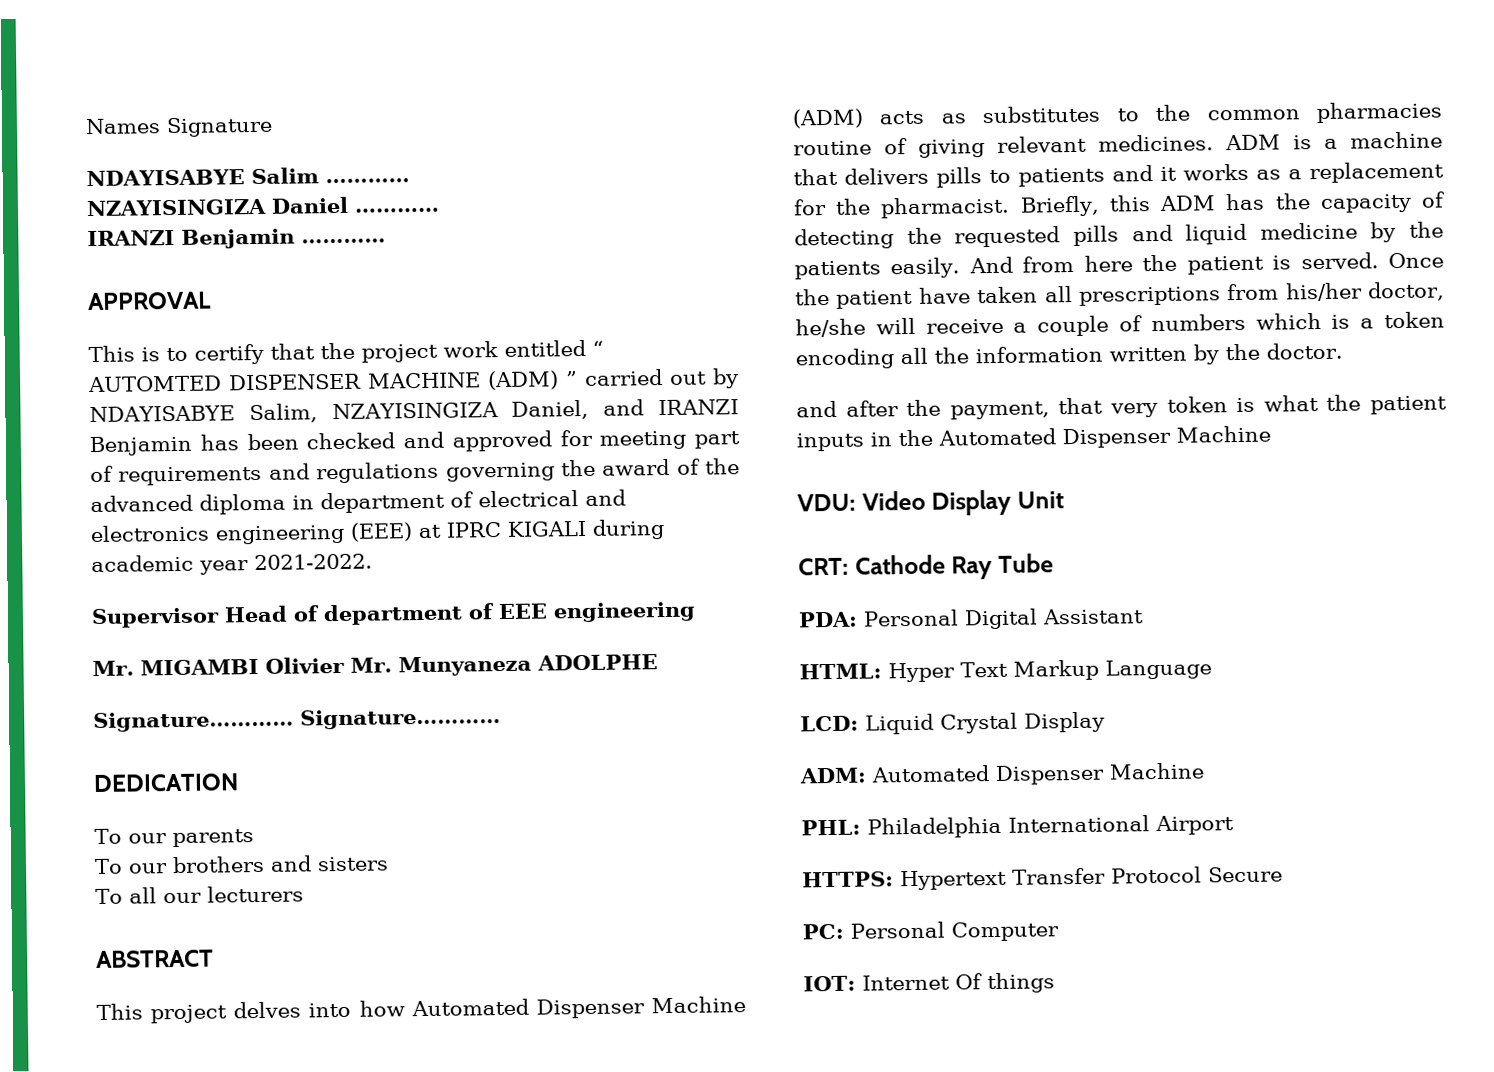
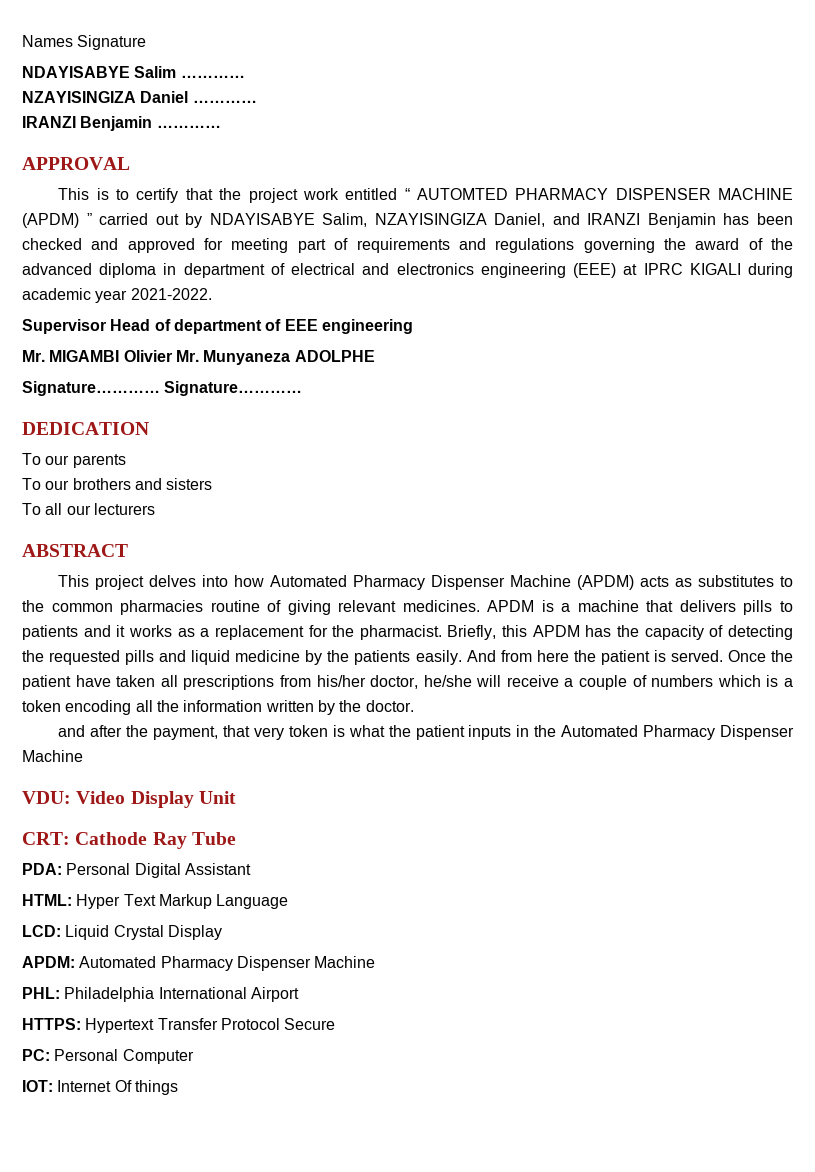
- This is to certify that the project work entitled “ AUTOMTED DISPENSER MACHINE (ADM) ” carried out by NDAYISABYE Salim, NZAYISINGIZA Daniel, and IRANZI Benjamin has been checked and approved for meeting part of requirements and regulations governing the award of the advanced diploma in department of electrical and electronics engineering (EEE) at IPRC KIGALI during academic year 2021-2022.
+ This is to certify that the project work entitled “ AUTOMTED PHARMACY DISPENSER MACHINE (APDM) ” carried out by NDAYISABYE Salim, NZAYISINGIZA Daniel, and IRANZI Benjamin has been checked and approved for meeting part of requirements and regulations governing the award of the advanced diploma in department of electrical and electronics engineering (EEE) at IPRC KIGALI during academic year 2021-2022.
- This project delves into how Automated Dispenser Machine (ADM) acts as substitutes to the common pharmacies routine of giving relevant medicines.
+ This project delves into how Automated Pharmacy Dispenser Machine (APDM) acts as substitutes to the common pharmacies routine of giving relevant medicines.
- ADM is a machine that delivers pills to patients and it works as a replacement for the pharmacist.
+ APDM is a machine that delivers pills to patients and it works as a replacement for the pharmacist.
- Briefly, this ADM has the capacity of detecting the requested pills and liquid medicine by the patients easily.
+ Briefly, this APDM has the capacity of detecting the requested pills and liquid medicine by the patients easily.
- and after the payment, that very token is what the patient inputs in the Automated Dispenser Machine
+ and after the payment, that very token is what the patient inputs in the Automated Pharmacy Dispenser Machine
- ADM: Automated Dispenser Machine
+ APDM: Automated Pharmacy Dispenser Machine

